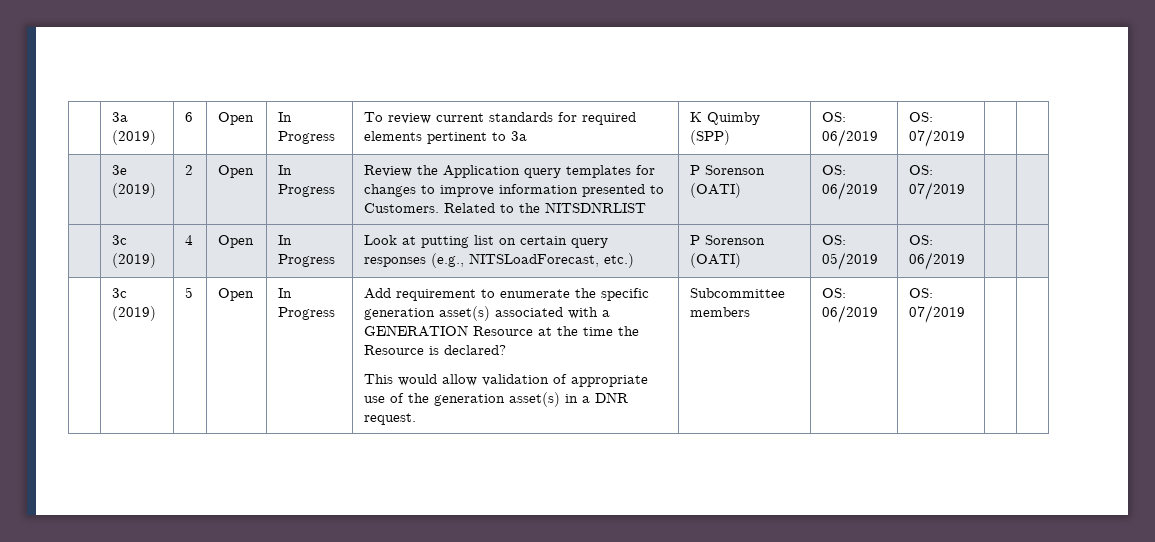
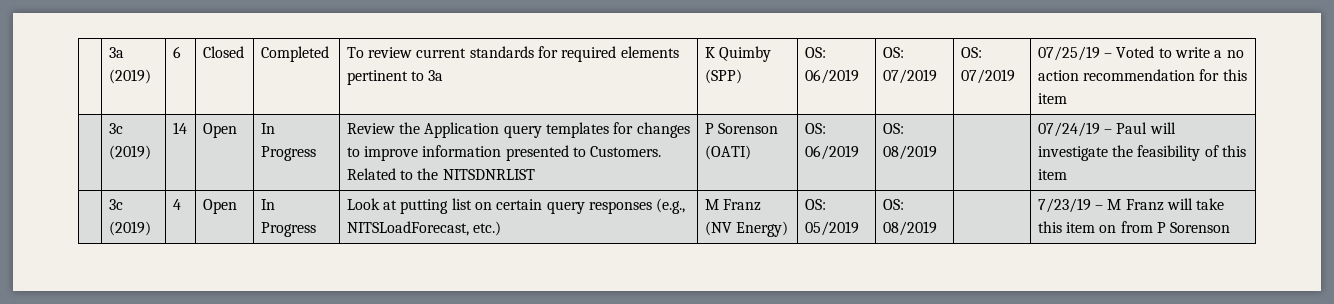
- | 3a (2019) | 6 | Open | In Progress | To review current standards for required elements pertinent to 3a | K Quimby (SPP) | OS: 06/2019 | OS: 07/2019 | |
- | 3e (2019) | 2 | Open | In Progress | Review the Application query templates for changes to improve information presented to Customers. Related to the NITSDNRLIST | P Sorenson (OATI) | OS: 06/2019 | OS: 07/2019 | |
+ | 3a (2019) | 6 | Closed | Completed | To review current standards for required elements pertinent to 3a | K Quimby (SPP) | OS: 06/2019 | OS: 07/2019 | OS: 07/2019 | 07/25/19 – Voted to write a no action recommendation for this item
+ | 3c (2019) | 14 | Open | In Progress | Review the Application query templates for changes to improve information presented to Customers. Related to the NITSDNRLIST | P Sorenson (OATI) | OS: 06/2019 | OS: 08/2019 | | 07/24/19 – Paul will investigate the feasibility of this item
- | 3c (2019) | 4 | Open | In Progress | Look at putting list on certain query responses (e.g., NITSLoadForecast, etc.) | P Sorenson (OATI) | OS: 05/2019 | OS: 06/2019 | |
- | 3c (2019) | 5 | Open | In Progress | Add requirement to enumerate the specific generation asset(s) associated with a GENERATION Resource at the time the Resource is declared?
- This would allow validation of appropriate use of the generation asset(s) in a DNR request. | Subcommittee members | OS: 06/2019 | OS: 07/2019
+ | 3c (2019) | 4 | Open | In Progress | Look at putting list on certain query responses (e.g., NITSLoadForecast, etc.) | M Franz (NV Energy) | OS: 05/2019 | OS: 08/2019 | | 7/23/19 – M Franz will take this item on from P Sorenson

